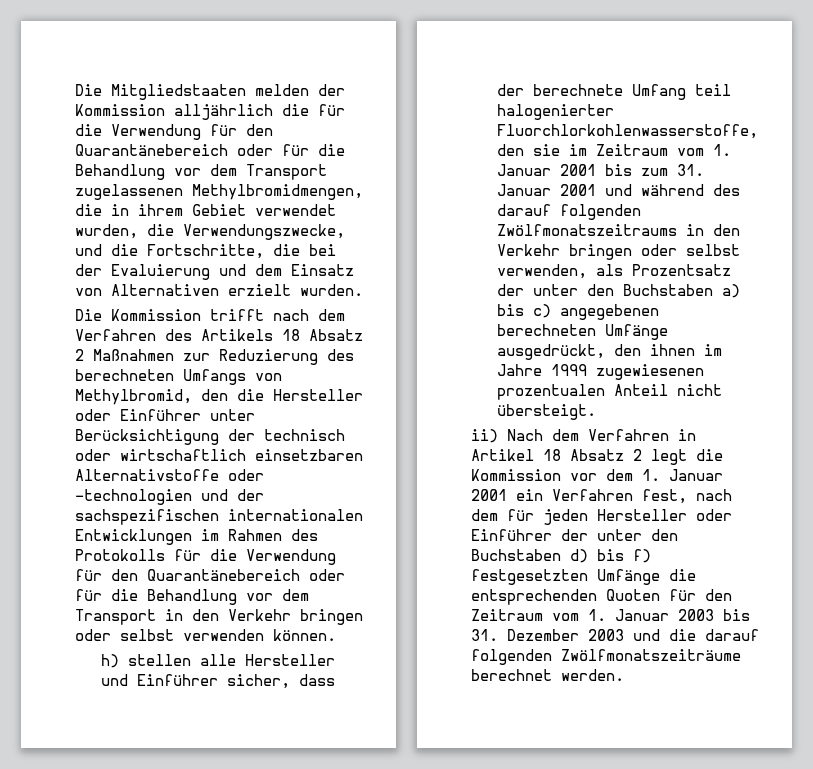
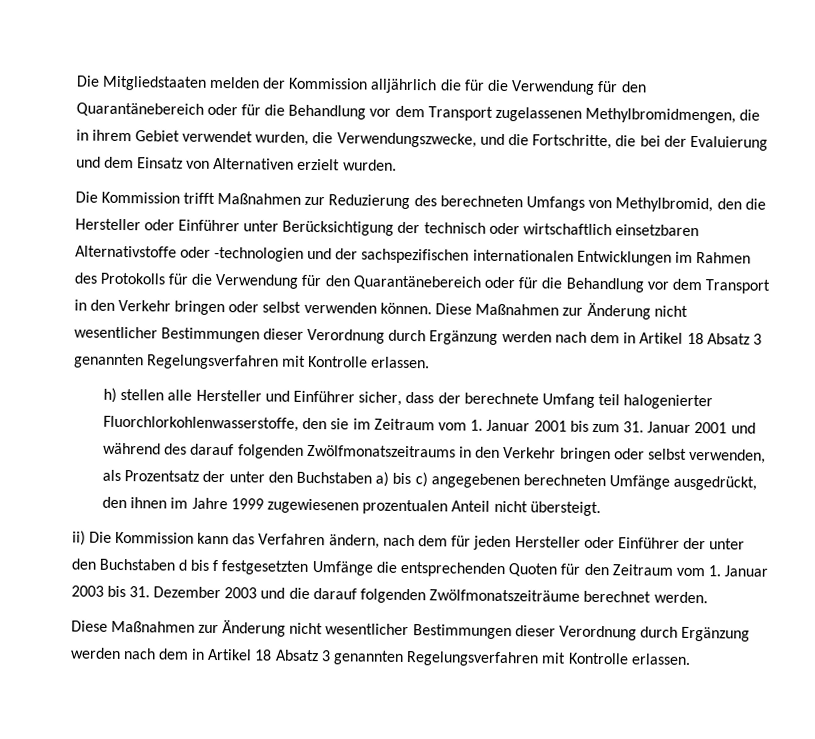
- Die Kommission trifft nach dem Verfahren des Artikels 18 Absatz 2 Maßnahmen zur Reduzierung des berechneten Umfangs von Methylbromid, den die Hersteller oder Einführer unter Berücksichtigung der technisch oder wirtschaftlich einsetzbaren Alternativstoffe oder -technologien und der sachspezifischen internationalen Entwicklungen im Rahmen des Protokolls für die Verwendung für den Quarantänebereich oder für die Behandlung vor dem Transport in den Verkehr bringen oder selbst verwenden können.
+ Die Kommission trifft Maßnahmen zur Reduzierung des berechneten Umfangs von Methylbromid, den die Hersteller oder Einführer unter Berücksichtigung der technisch oder wirtschaftlich einsetzbaren Alternativstoffe oder -technologien und der sachspezifischen internationalen Entwicklungen im Rahmen des Protokolls für die Verwendung für den Quarantänebereich oder für die Behandlung vor dem Transport in den Verkehr bringen oder selbst verwenden können. Diese Maßnahmen zur Änderung nicht wesentlicher Bestimmungen dieser Verordnung durch Ergänzung werden nach dem in Artikel 18 Absatz 3 genannten Regelungsverfahren mit Kontrolle erlassen.
- ii) Nach dem Verfahren in Artikel 18 Absatz 2 legt die Kommission vor dem 1. Januar 2001 ein Verfahren fest, nach dem für jeden Hersteller oder Einführer der unter den Buchstaben d) bis f) festgesetzten Umfänge die entsprechenden Quoten für den Zeitraum vom 1. Januar 2003 bis 31. Dezember 2003 und die darauf folgenden Zwölfmonatszeiträume berechnet werden.
+ ii) Die Kommission kann das Verfahren ändern, nach dem für jeden Hersteller oder Einführer der unter den Buchstaben d bis f festgesetzten Umfänge die entsprechenden Quoten für den Zeitraum vom 1. Januar 2003 bis 31. Dezember 2003 und die darauf folgenden Zwölfmonatszeiträume berechnet werden.
+ Diese Maßnahmen zur Änderung nicht wesentlicher Bestimmungen dieser Verordnung durch Ergänzung werden nach dem in Artikel 18 Absatz 3 genannten Regelungsverfahren mit Kontrolle erlassen.

